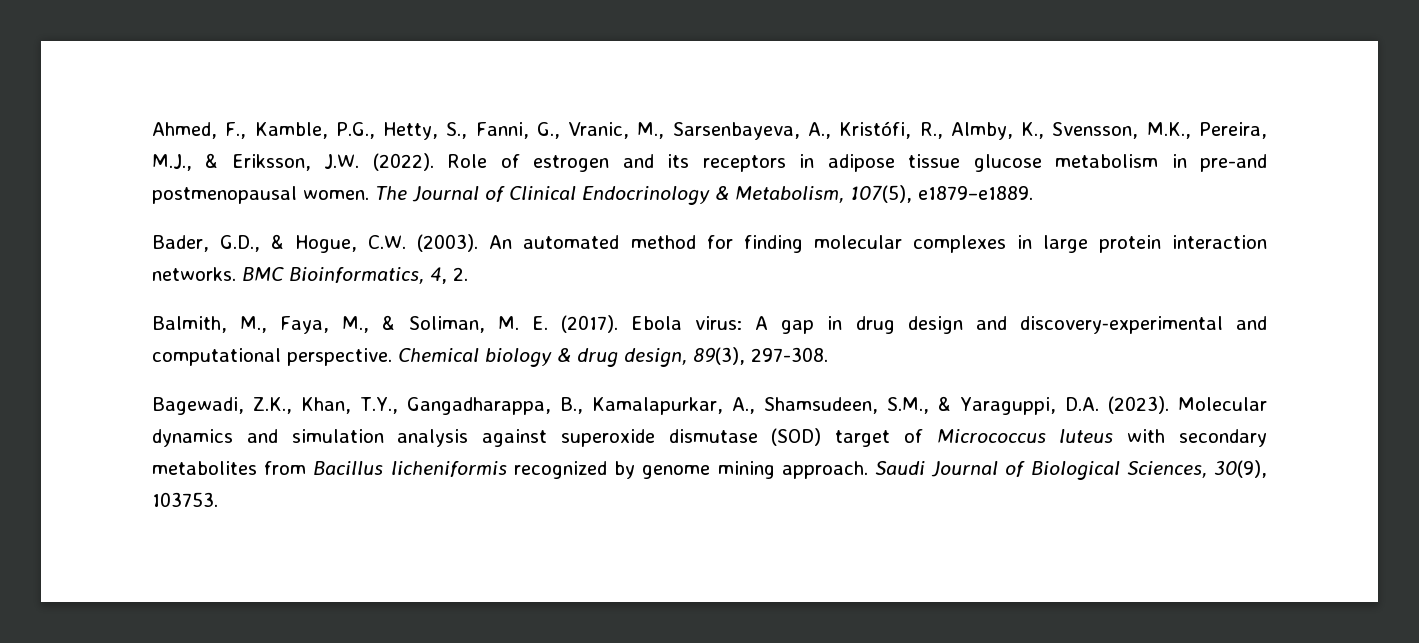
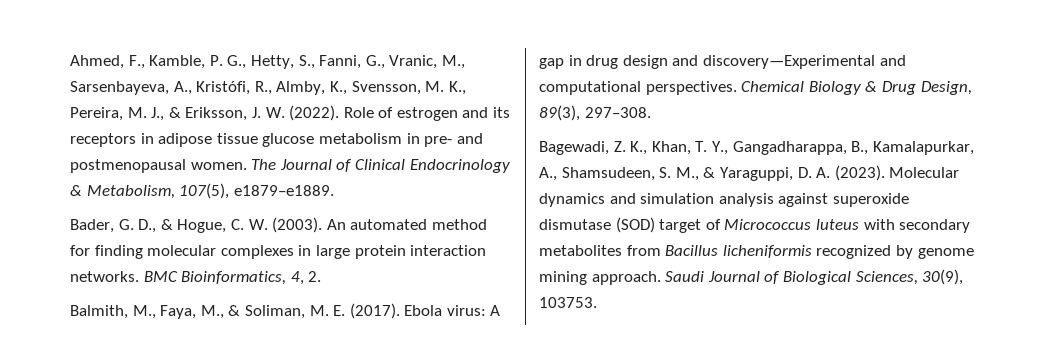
- Ahmed, F., Kamble, P.G., Hetty, S., Fanni, G., Vranic, M., Sarsenbayeva, A., Kristófi, R., Almby, K., Svensson, M.K., Pereira, M.J., & Eriksson, J.W. (2022).
+ Ahmed, F., Kamble, P. G., Hetty, S., Fanni, G., Vranic, M., Sarsenbayeva, A., Kristófi, R., Almby, K., Svensson, M. K., Pereira, M. J., & Eriksson, J. W. (2022).
- Role of estrogen and its receptors in adipose tissue glucose metabolism in pre-and postmenopausal women.
+ Role of estrogen and its receptors in adipose tissue glucose metabolism in pre- and postmenopausal women.
- Bader, G.D., & Hogue, C.W. (2003).
+ Bader, G. D., & Hogue, C. W. (2003).
- Ebola virus: A gap in drug design and discovery‐experimental and computational perspective. Chemical biology & drug design, 89(3), 297-308.
- Bagewadi, Z.K., Khan, T.Y., Gangadharappa, B., Kamalapurkar, A., Shamsudeen, S.M., & Yaraguppi, D.A. (2023).
+ Ebola virus: A gap in drug design and discovery—Experimental and computational perspectives. Chemical Biology & Drug Design, 89(3), 297–308.
+ Bagewadi, Z. K., Khan, T. Y., Gangadharappa, B., Kamalapurkar, A., Shamsudeen, S. M., & Yaraguppi, D. A. (2023).

